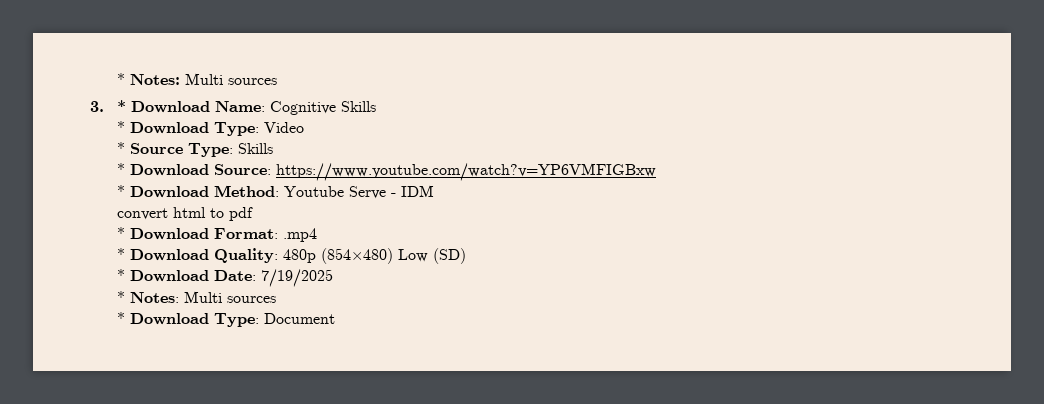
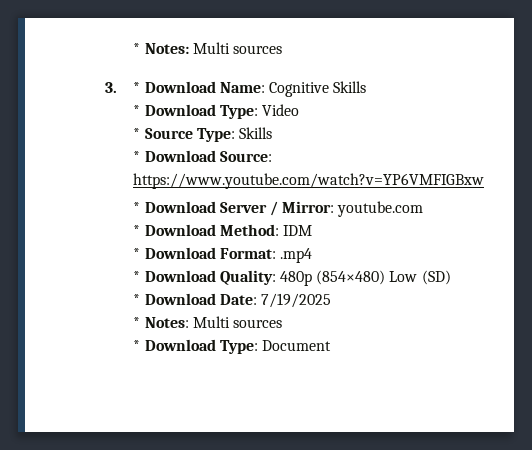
- * Download Method: Youtube Serve - IDM
- convert html to pdf
+ * Download Server / Mirror: youtube.com
+ * Download Method: IDM

